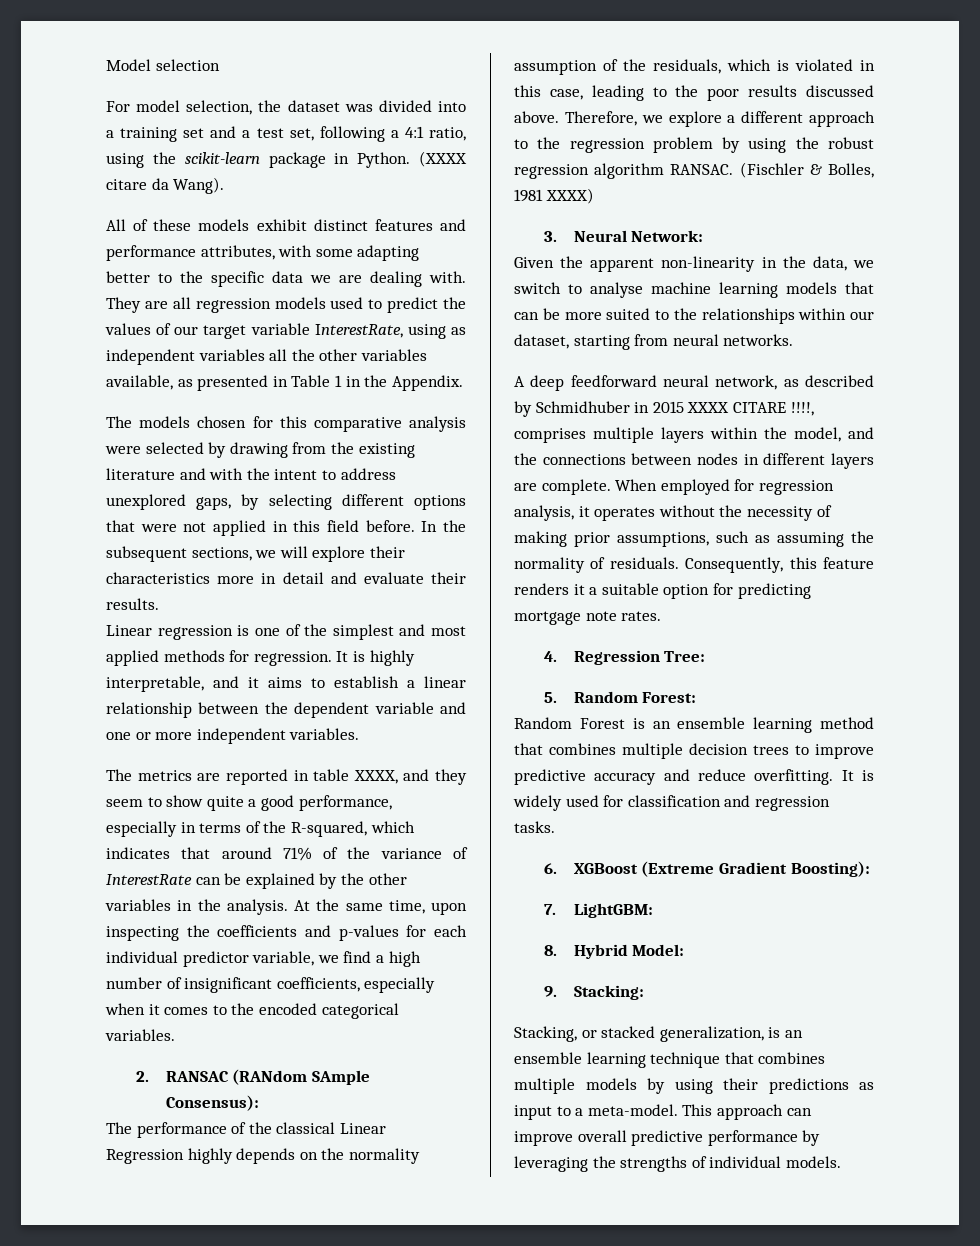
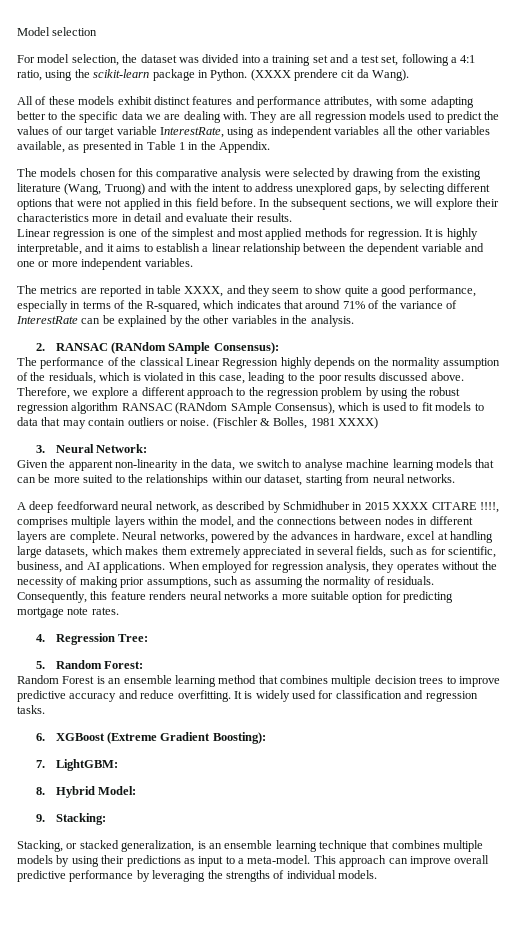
- (XXXX citare da Wang).
+ (XXXX prendere cit da Wang).
- The models chosen for this comparative analysis were selected by drawing from the existing literature and with the intent to address unexplored gaps, by selecting different options that were not applied in this field before.
+ The models chosen for this comparative analysis were selected by drawing from the existing literature (Wang, Truong) and with the intent to address unexplored gaps, by selecting different options that were not applied in this field before.
- At the same time, upon inspecting the coefficients and p-values for each individual predictor variable, we find a high number of insignificant coefficients, especially when it comes to the encoded categorical variables.
- Therefore, we explore a different approach to the regression problem by using the robust regression algorithm RANSAC.
+ Therefore, we explore a different approach to the regression problem by using the robust regression algorithm RANSAC (RANdom SAmple Consensus), which is used to fit models to data that may contain outliers or noise.
+ Neural networks, powered by the advances in hardware, excel at handling large datasets, which makes them extremely appreciated in several fields, such as for scientific, business, and AI applications.
- When employed for regression analysis, it operates without the necessity of making prior assumptions, such as assuming the normality of residuals.
+ When employed for regression analysis, they operates without the necessity of making prior assumptions, such as assuming the normality of residuals.
- Consequently, this feature renders it a suitable option for predicting mortgage note rates.
+ Consequently, this feature renders neural networks a more suitable option for predicting mortgage note rates.

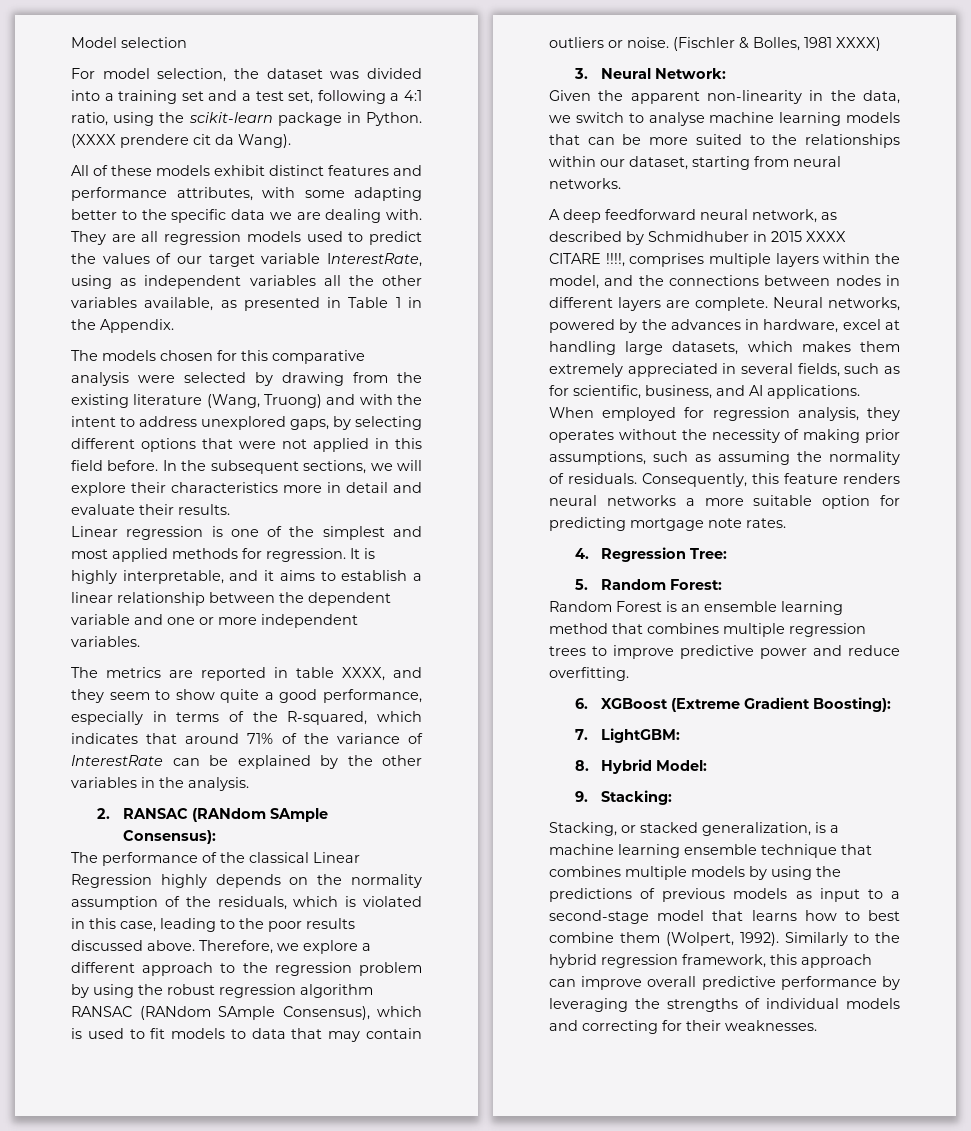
- Random Forest is an ensemble learning method that combines multiple decision trees to improve predictive accuracy and reduce overfitting. It is widely used for classification and regression tasks.
+ Random Forest is an ensemble learning method that combines multiple regression trees to improve predictive power and reduce overfitting.
- Stacking, or stacked generalization, is an ensemble learning technique that combines multiple models by using their predictions as input to a meta-model. This approach can improve overall predictive performance by leveraging the strengths of individual models.
+ Stacking, or stacked generalization, is a machine learning ensemble technique that combines multiple models by using the predictions of previous models as input to a second-stage model that learns how to best combine them (Wolpert, 1992). Similarly to the hybrid regression framework, this approach can improve overall predictive performance by leveraging the strengths of individual models and correcting for their weaknesses.

